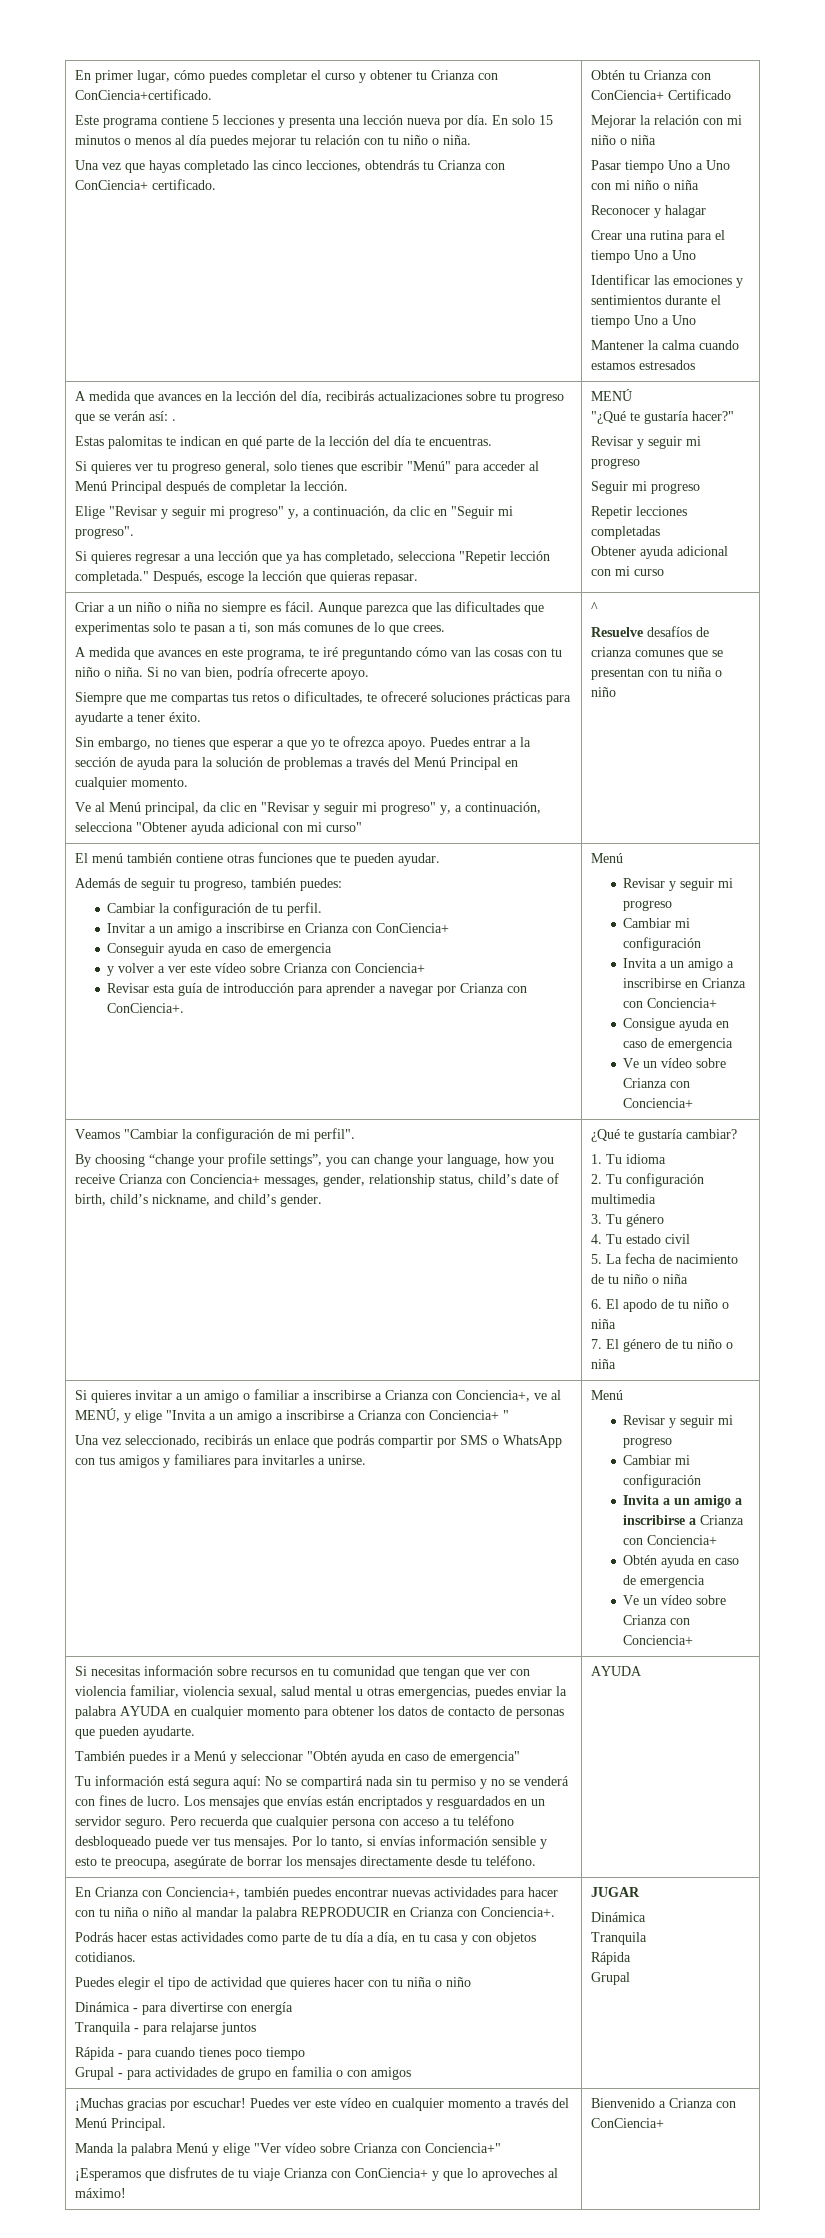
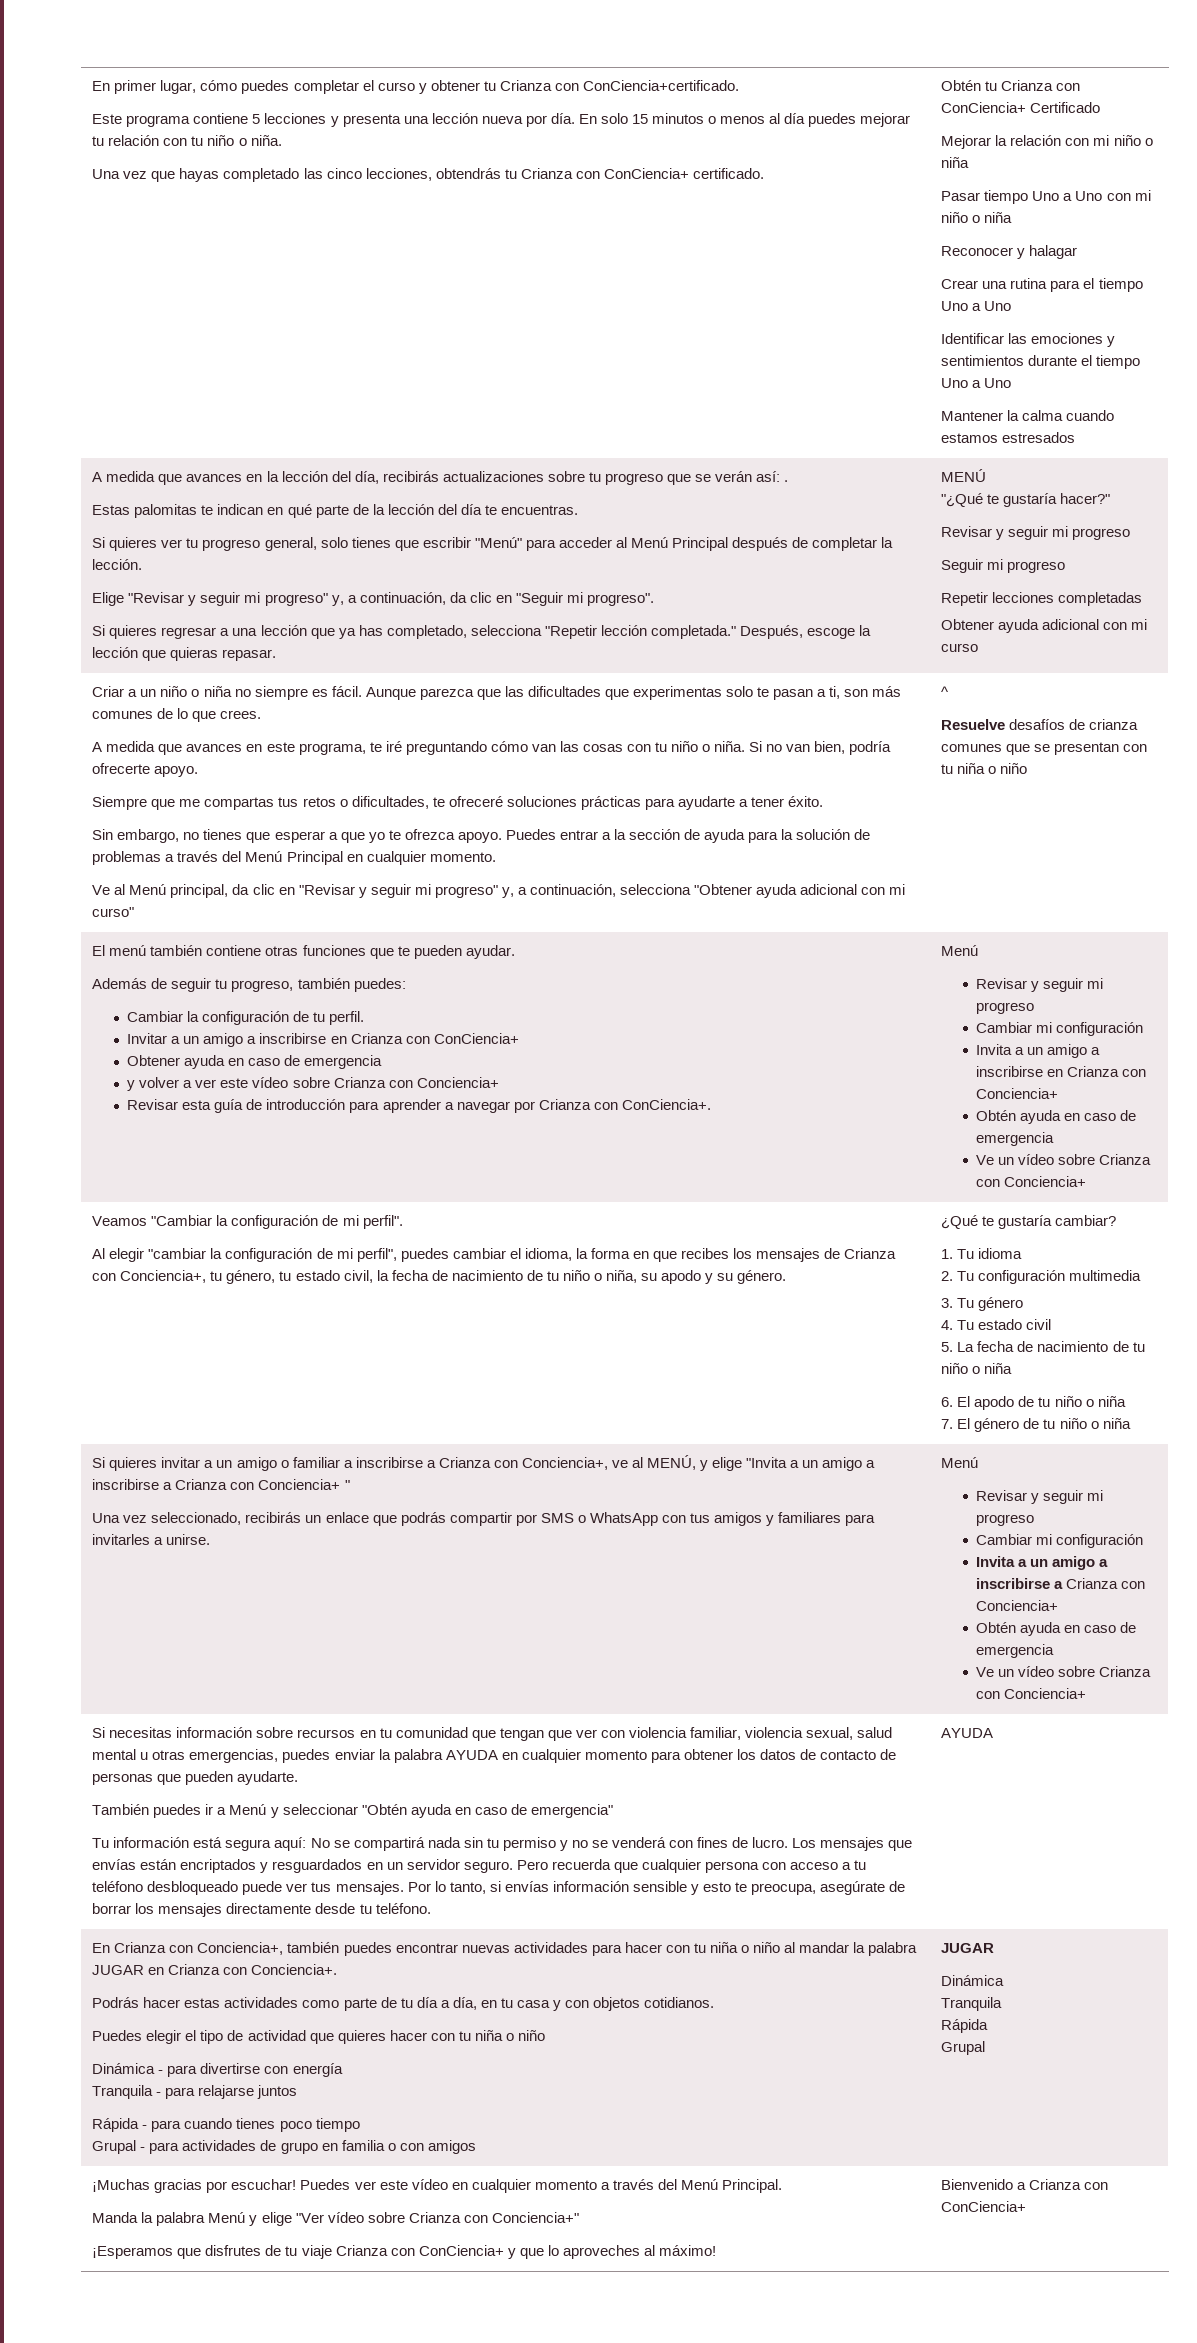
- Conseguir ayuda en caso de emergencia
+ Obtener ayuda en caso de emergencia
  Invita a un amigo a inscribirse en Crianza con Conciencia+
- Consigue ayuda en caso de emergencia
+ Obtén ayuda en caso de emergencia
- By choosing “change your profile settings”, you can change your language, how you receive Crianza con Conciencia+ messages, gender, relationship status, child’s date of birth, child’s nickname, and child’s gender.
+ Al elegir "cambiar la configuración de mi perfil", puedes cambiar el idioma, la forma en que recibes los mensajes de Crianza con Conciencia+, tu género, tu estado civil, la fecha de nacimiento de tu niño o niña, su apodo y su género.
- En Crianza con Conciencia+, también puedes encontrar nuevas actividades para hacer con tu niña o niño al mandar la palabra REPRODUCIR en Crianza con Conciencia+.
+ En Crianza con Conciencia+, también puedes encontrar nuevas actividades para hacer con tu niña o niño al mandar la palabra JUGAR en Crianza con Conciencia+.

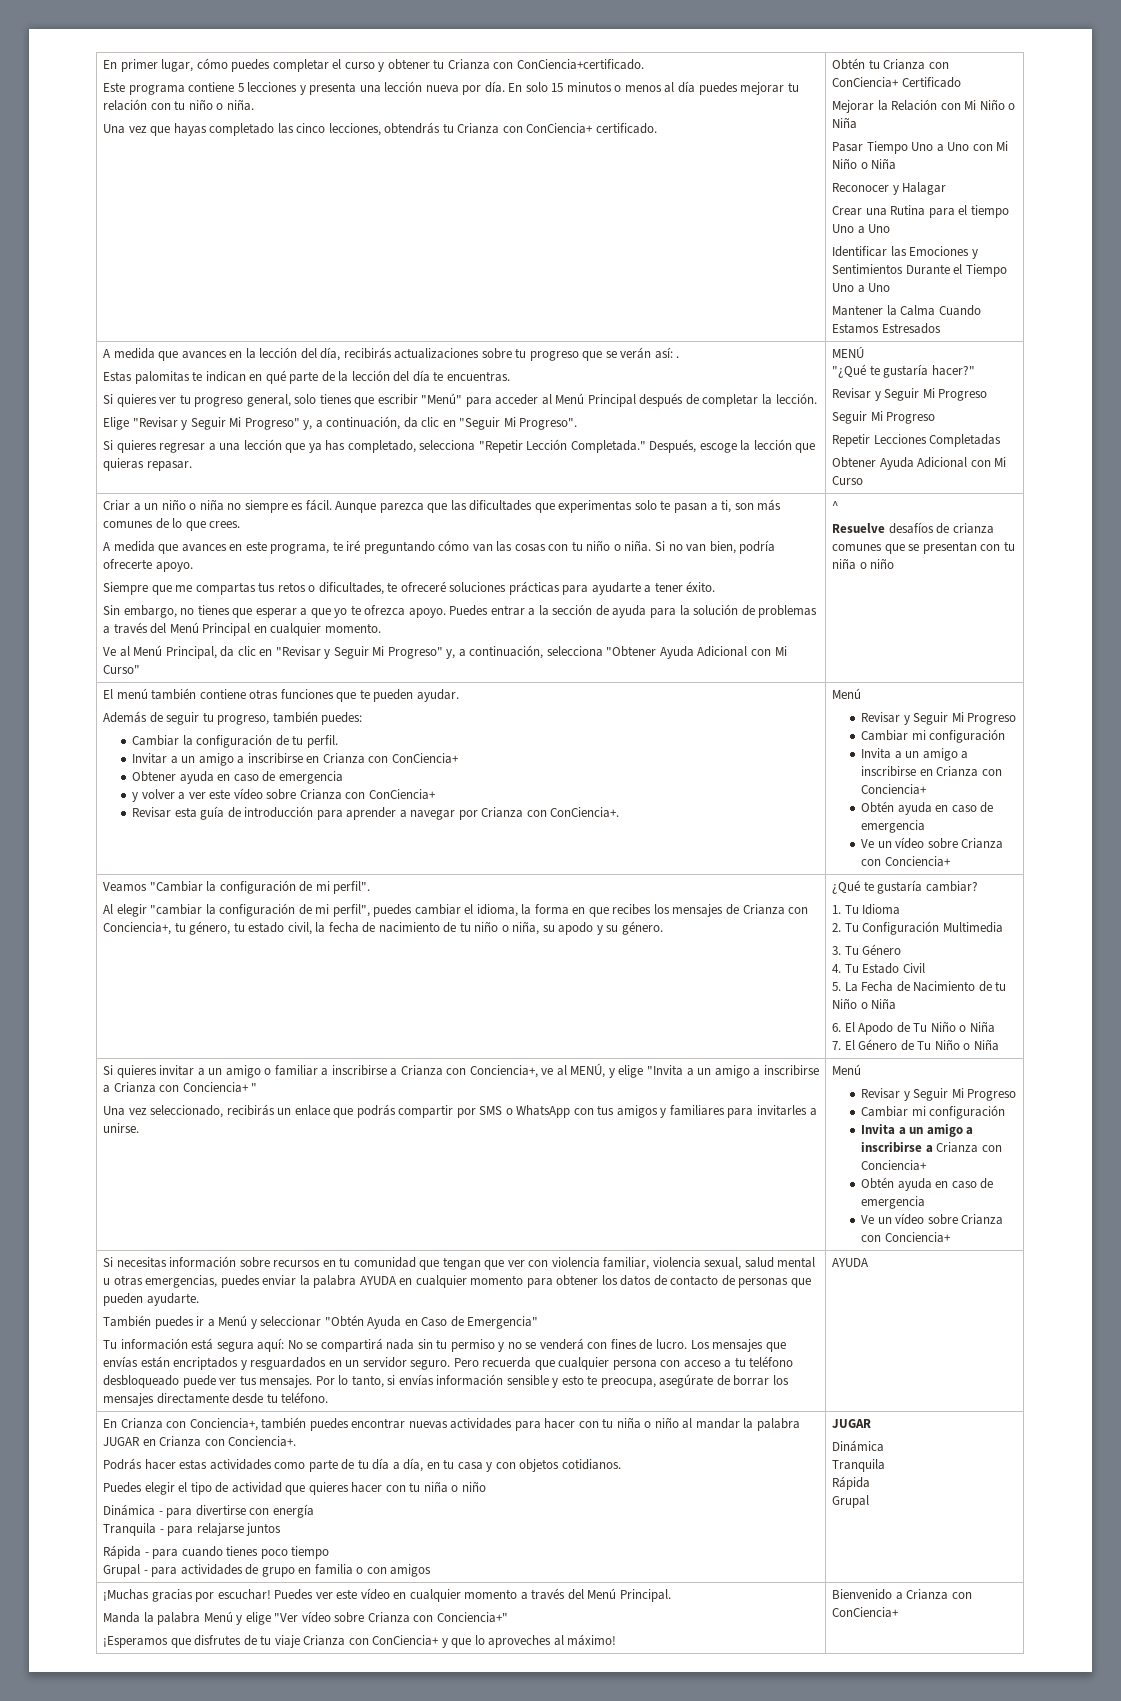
- Mejorar la relación con mi niño o niña
+ Mejorar la Relación con Mi Niño o Niña
- Pasar tiempo Uno a Uno con mi niño o niña
+ Pasar Tiempo Uno a Uno con Mi Niño o Niña
- Reconocer y halagar
+ Reconocer y Halagar
- Crear una rutina para el tiempo Uno a Uno
+ Crear una Rutina para el tiempo Uno a Uno
- Identificar las emociones y sentimientos durante el tiempo Uno a Uno
+ Identificar las Emociones y Sentimientos Durante el Tiempo Uno a Uno
- Mantener la calma cuando estamos estresados
+ Mantener la Calma Cuando Estamos Estresados
- Elige "Revisar y seguir mi progreso" y, a continuación, da clic en "Seguir mi progreso".
+ Elige "Revisar y Seguir Mi Progreso" y, a continuación, da clic en "Seguir Mi Progreso".
- Si quieres regresar a una lección que ya has completado, selecciona "Repetir lección completada."
+ Si quieres regresar a una lección que ya has completado, selecciona "Repetir Lección Completada."
  "¿Qué te gustaría hacer?"
- Revisar y seguir mi progreso
- Seguir mi progreso
+ Revisar y Seguir Mi Progreso
+ Seguir Mi Progreso
- Repetir lecciones completadas
- Obtener ayuda adicional con mi curso
+ Repetir Lecciones Completadas
+ Obtener Ayuda Adicional con Mi Curso
- Ve al Menú principal, da clic en "Revisar y seguir mi progreso" y, a continuación, selecciona "Obtener ayuda adicional con mi curso"
+ Ve al Menú Principal, da clic en "Revisar y Seguir Mi Progreso" y, a continuación, selecciona "Obtener Ayuda Adicional con Mi Curso"
- y volver a ver este vídeo sobre Crianza con Conciencia+
+ y volver a ver este vídeo sobre Crianza con ConCiencia+
  Revisar esta guía de introducción para aprender a navegar por Crianza con ConCiencia+. | Menú
- Revisar y seguir mi progreso
+ Revisar y Seguir Mi Progreso
- 1. Tu idioma
+ 1. Tu Idioma
- 2. Tu configuración multimedia
+ 2. Tu Configuración Multimedia
- 3. Tu género
+ 3. Tu Género
- 4. Tu estado civil
+ 4. Tu Estado Civil
- 5. La fecha de nacimiento de tu niño o niña
- 6. El apodo de tu niño o niña
- 7. El género de tu niño o niña
+ 5. La Fecha de Nacimiento de tu Niño o Niña
+ 6. El Apodo de Tu Niño o Niña
+ 7. El Género de Tu Niño o Niña
  Una vez seleccionado, recibirás un enlace que podrás compartir por SMS o WhatsApp con tus amigos y familiares para invitarles a unirse. | Menú
- Revisar y seguir mi progreso
+ Revisar y Seguir Mi Progreso
- También puedes ir a Menú y seleccionar "Obtén ayuda en caso de emergencia"
+ También puedes ir a Menú y seleccionar "Obtén Ayuda en Caso de Emergencia"

